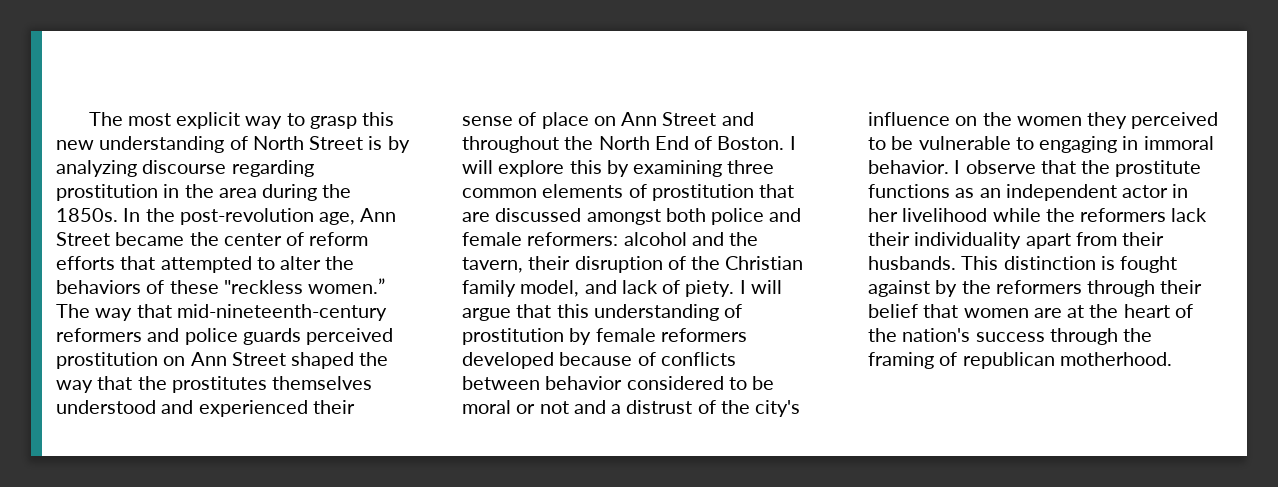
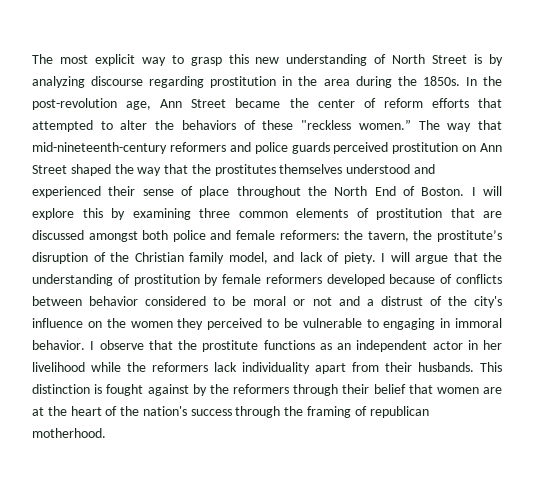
- The way that mid-nineteenth-century reformers and police guards perceived prostitution on Ann Street shaped the way that the prostitutes themselves understood and experienced their sense of place on Ann Street and throughout the North End of Boston.
+ The way that mid-nineteenth-century reformers and police guards perceived prostitution on Ann Street shaped the way that the prostitutes themselves understood and experienced their sense of place throughout the North End of Boston.
- I will explore this by examining three common elements of prostitution that are discussed amongst both police and female reformers: alcohol and the tavern, their disruption of the Christian family model, and lack of piety.
+ I will explore this by examining three common elements of prostitution that are discussed amongst both police and female reformers: the tavern, the prostitute’s disruption of the Christian family model, and lack of piety.
- I will argue that this understanding of prostitution by female reformers developed because of conflicts between behavior considered to be moral or not and a distrust of the city's influence on the women they perceived to be vulnerable to engaging in immoral behavior.
+ I will argue that the understanding of prostitution by female reformers developed because of conflicts between behavior considered to be moral or not and a distrust of the city's influence on the women they perceived to be vulnerable to engaging in immoral behavior.
- I observe that the prostitute functions as an independent actor in her livelihood while the reformers lack their individuality apart from their husbands.
+ I observe that the prostitute functions as an independent actor in her livelihood while the reformers lack individuality apart from their husbands.

